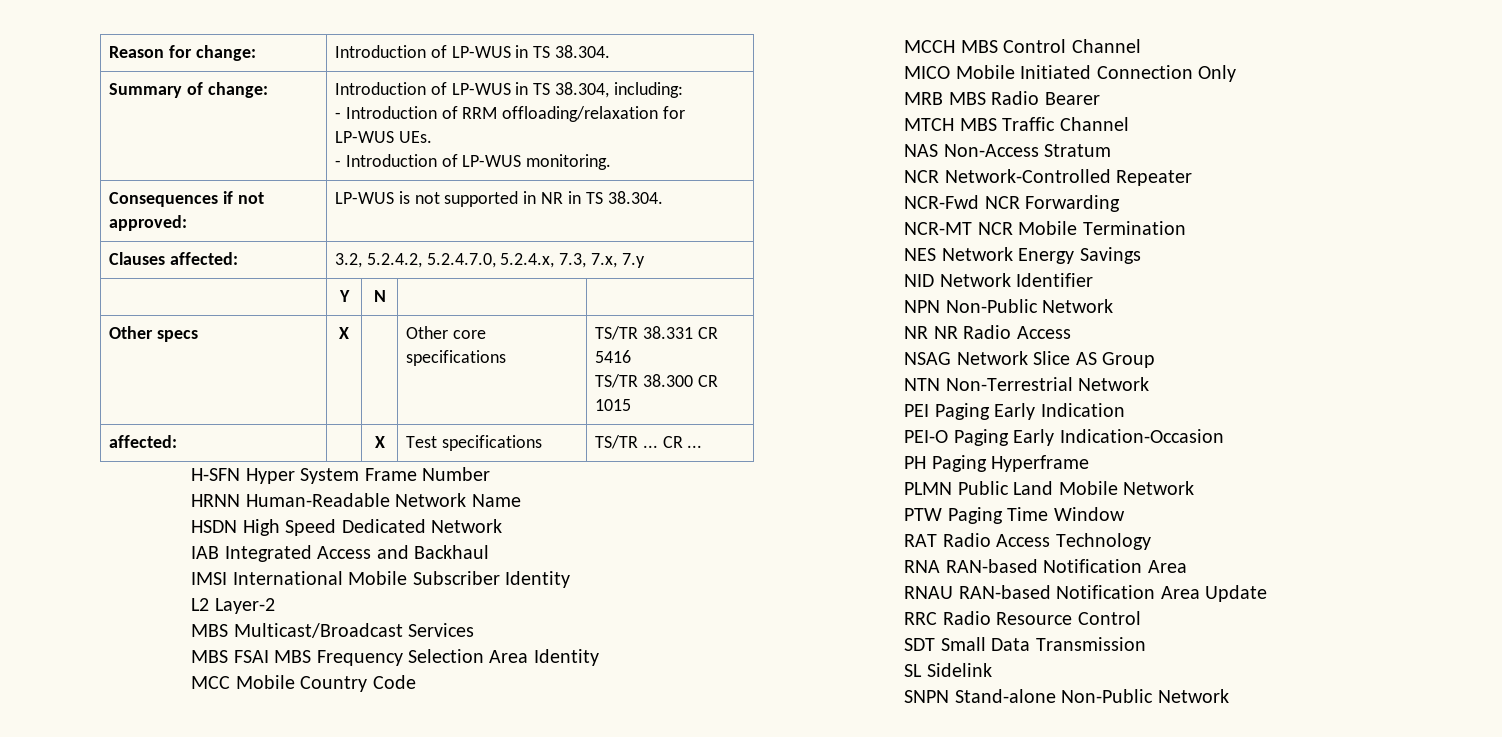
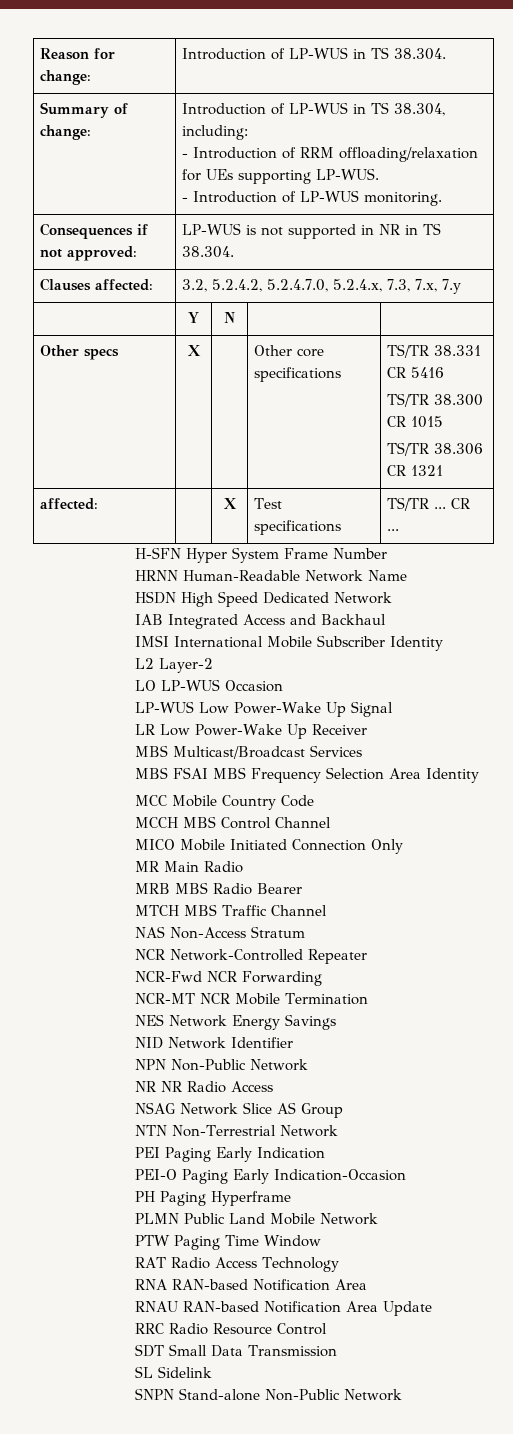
  Summary of change: | Introduction of LP-WUS in TS 38.304, including:
- - Introduction of RRM offloading/relaxation for LP-WUS UEs.
+ - Introduction of RRM offloading/relaxation for UEs supporting LP-WUS.
  Other specs | X | | Other core specifications | TS/TR 38.331 CR 5416
  TS/TR 38.300 CR 1015
+ TS/TR 38.306 CR 1321
+ LO LP-WUS Occasion
+ LP-WUS Low Power-Wake Up Signal
+ LR Low Power-Wake Up Receiver
+ MR Main Radio

